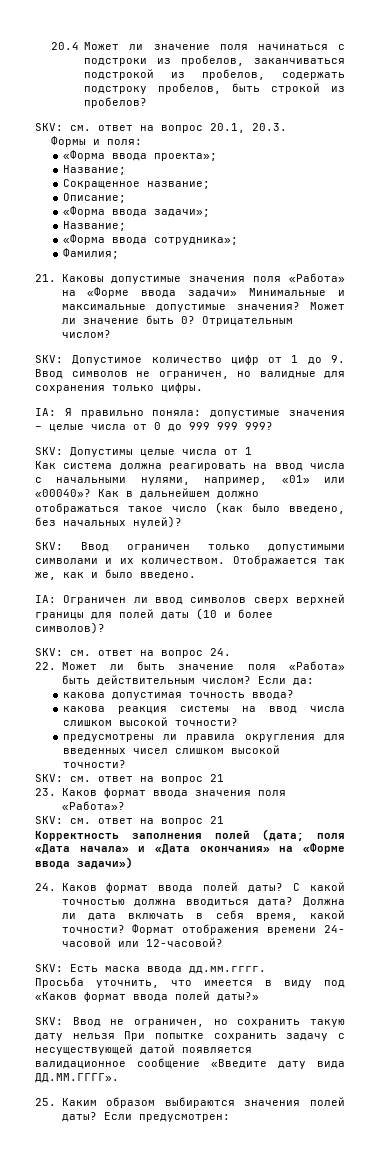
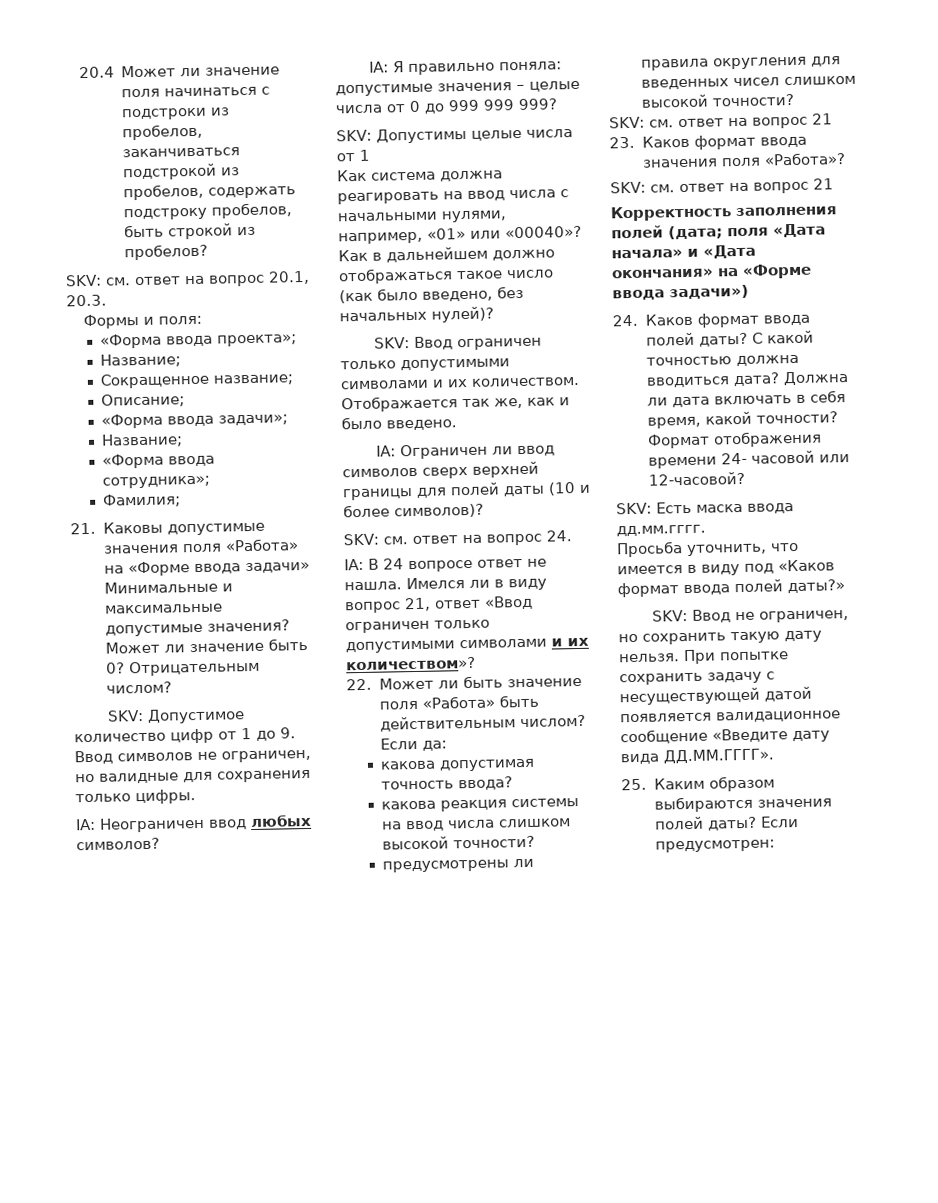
+ IA: Неограничен ввод любых символов?
+ IA: В 24 вопросе ответ не нашла. Имелся ли в виду вопрос 21, ответ «Ввод ограничен только допустимыми символами и их количеством»?
- SKV: Ввод не ограничен, но сохранить такую дату нельзя При попытке сохранить задачу с несуществующей датой появляется валидационное сообщение «Введите дату вида ДД.ММ.ГГГГ».
+ SKV: Ввод не ограничен, но сохранить такую дату нельзя. При попытке сохранить задачу с несуществующей датой появляется валидационное сообщение «Введите дату вида ДД.ММ.ГГГГ».

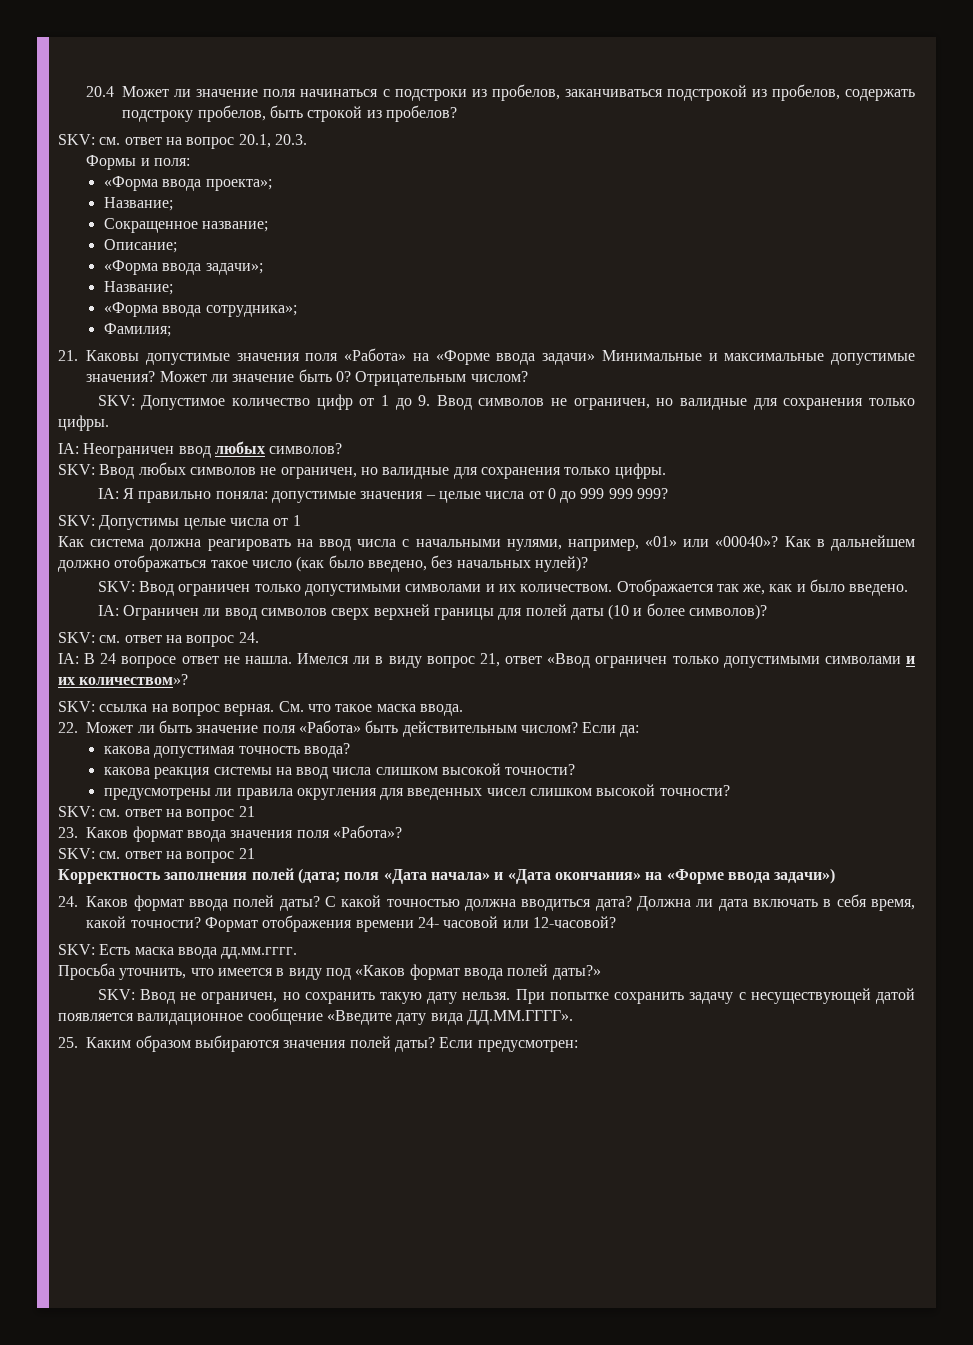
+ SKV: Ввод любых символов не ограничен, но валидные для сохранения только цифры.
+ SKV: ссылка на вопрос верная. См. что такое маска ввода.

